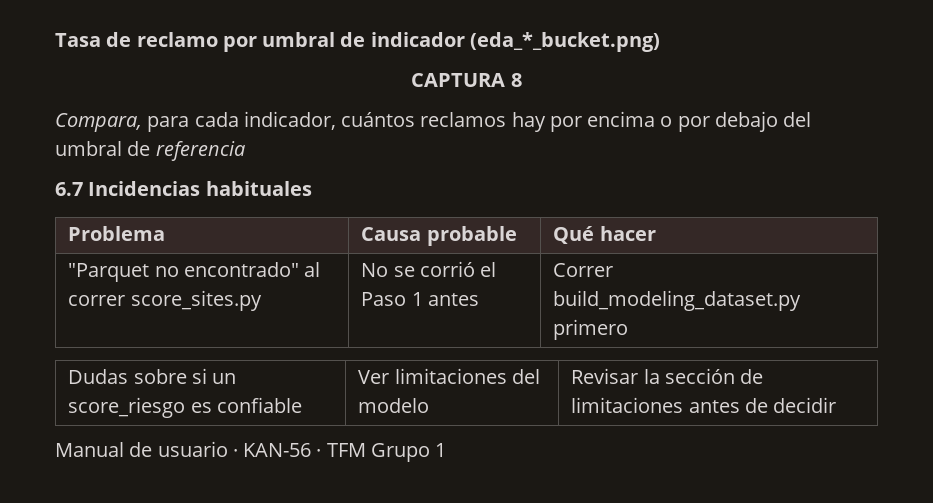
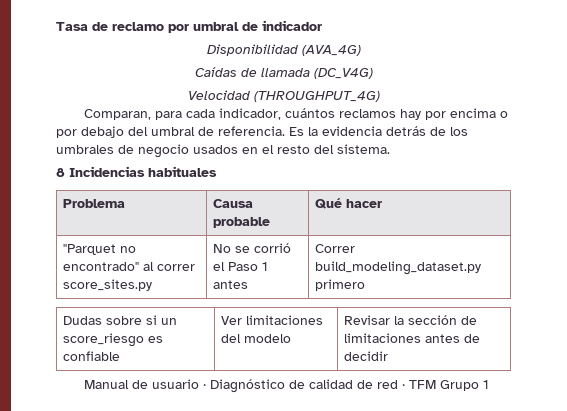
- Tasa de reclamo por umbral de indicador (eda_*_bucket.png)
- CAPTURA 8
- Compara, para cada indicador, cuántos reclamos hay por encima o por debajo del umbral de referencia
- 6.7 Incidencias habituales
+ Tasa de reclamo por umbral de indicador
+ Disponibilidad (AVA_4G)
+ Caídas de llamada (DC_V4G)
+ Velocidad (THROUGHPUT_4G)
+ Comparan, para cada indicador, cuántos reclamos hay por encima o por debajo del umbral de referencia. Es la evidencia detrás de los umbrales de negocio usados en el resto del sistema.
+ 8 Incidencias habituales
- Manual de usuario · KAN-56 · TFM Grupo 1
+ Manual de usuario · Diagnóstico de calidad de red · TFM Grupo 1

